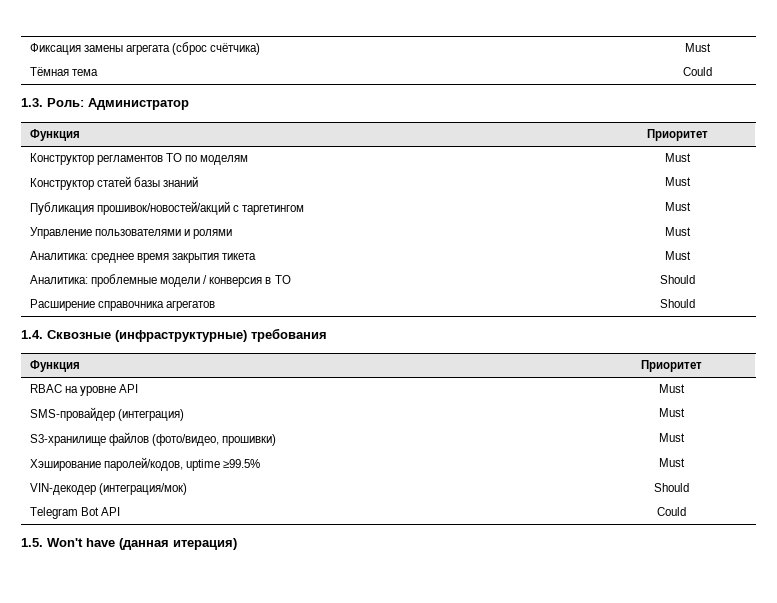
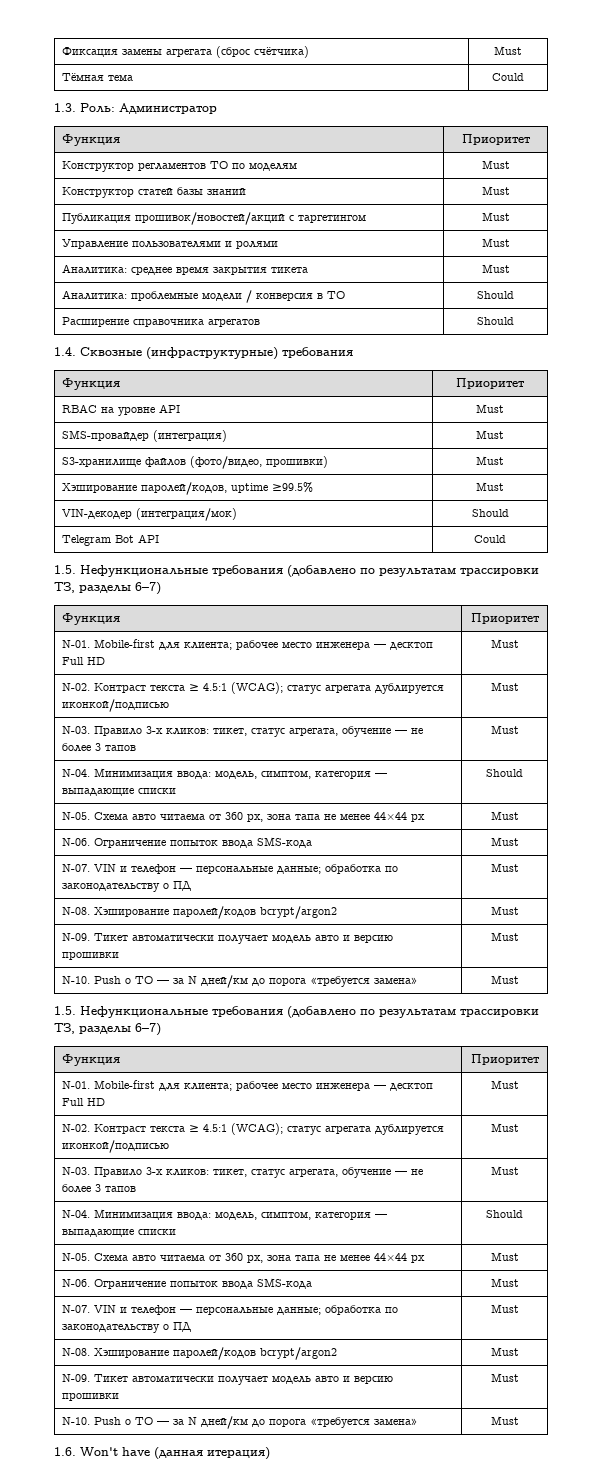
  Telegram Bot API | Could
- 1.5. Won't have (данная итерация)
+ 1.5. Нефункциональные требования (добавлено по результатам трассировки ТЗ, разделы 6–7)
+ Функция | Приоритет
+ N-01. Mobile-first для клиента; рабочее место инженера — десктоп Full HD | Must
+ N-02. Контраст текста ≥ 4.5:1 (WCAG); статус агрегата дублируется иконкой/подписью | Must
+ N-03. Правило 3-х кликов: тикет, статус агрегата, обучение — не более 3 тапов | Must
+ N-04. Минимизация ввода: модель, симптом, категория — выпадающие списки | Should
+ N-05. Схема авто читаема от 360 px, зона тапа не менее 44×44 px | Must
+ N-06. Ограничение попыток ввода SMS-кода | Must
+ N-07. VIN и телефон — персональные данные; обработка по законодательству о ПД | Must
+ N-08. Хэширование паролей/кодов bcrypt/argon2 | Must
+ N-09. Тикет автоматически получает модель авто и версию прошивки | Must
+ N-10. Push о ТО — за N дней/км до порога «требуется замена» | Must
+ 1.5. Нефункциональные требования (добавлено по результатам трассировки ТЗ, разделы 6–7)
+ Функция | Приоритет
+ N-01. Mobile-first для клиента; рабочее место инженера — десктоп Full HD | Must
+ N-02. Контраст текста ≥ 4.5:1 (WCAG); статус агрегата дублируется иконкой/подписью | Must
+ N-03. Правило 3-х кликов: тикет, статус агрегата, обучение — не более 3 тапов | Must
+ N-04. Минимизация ввода: модель, симптом, категория — выпадающие списки | Should
+ N-05. Схема авто читаема от 360 px, зона тапа не менее 44×44 px | Must
+ N-06. Ограничение попыток ввода SMS-кода | Must
+ N-07. VIN и телефон — персональные данные; обработка по законодательству о ПД | Must
+ N-08. Хэширование паролей/кодов bcrypt/argon2 | Must
+ N-09. Тикет автоматически получает модель авто и версию прошивки | Must
+ N-10. Push о ТО — за N дней/км до порога «требуется замена» | Must
+ 1.6. Won't have (данная итерация)

